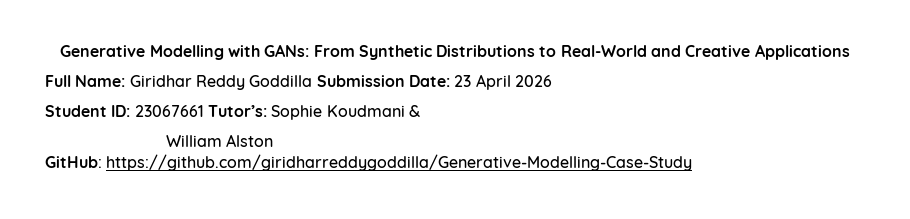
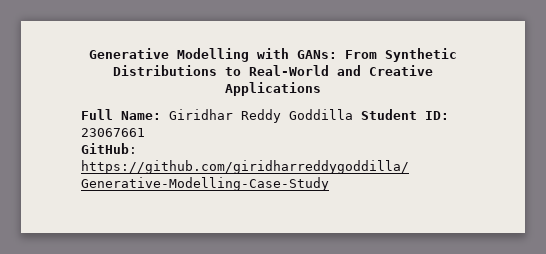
- Full Name: Giridhar Reddy Goddilla Submission Date: 23 April 2026
- Student ID: 23067661 Tutor’s: Sophie Koudmani &
- William Alston
+ Full Name: Giridhar Reddy Goddilla Student ID: 23067661

